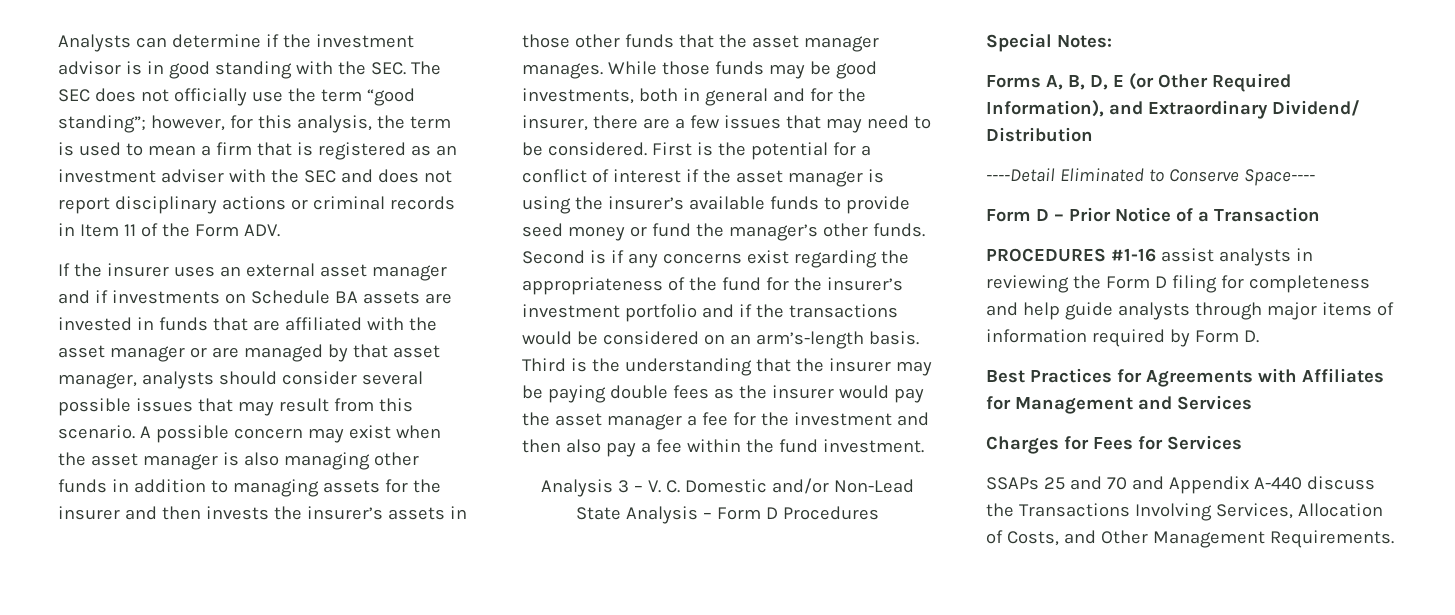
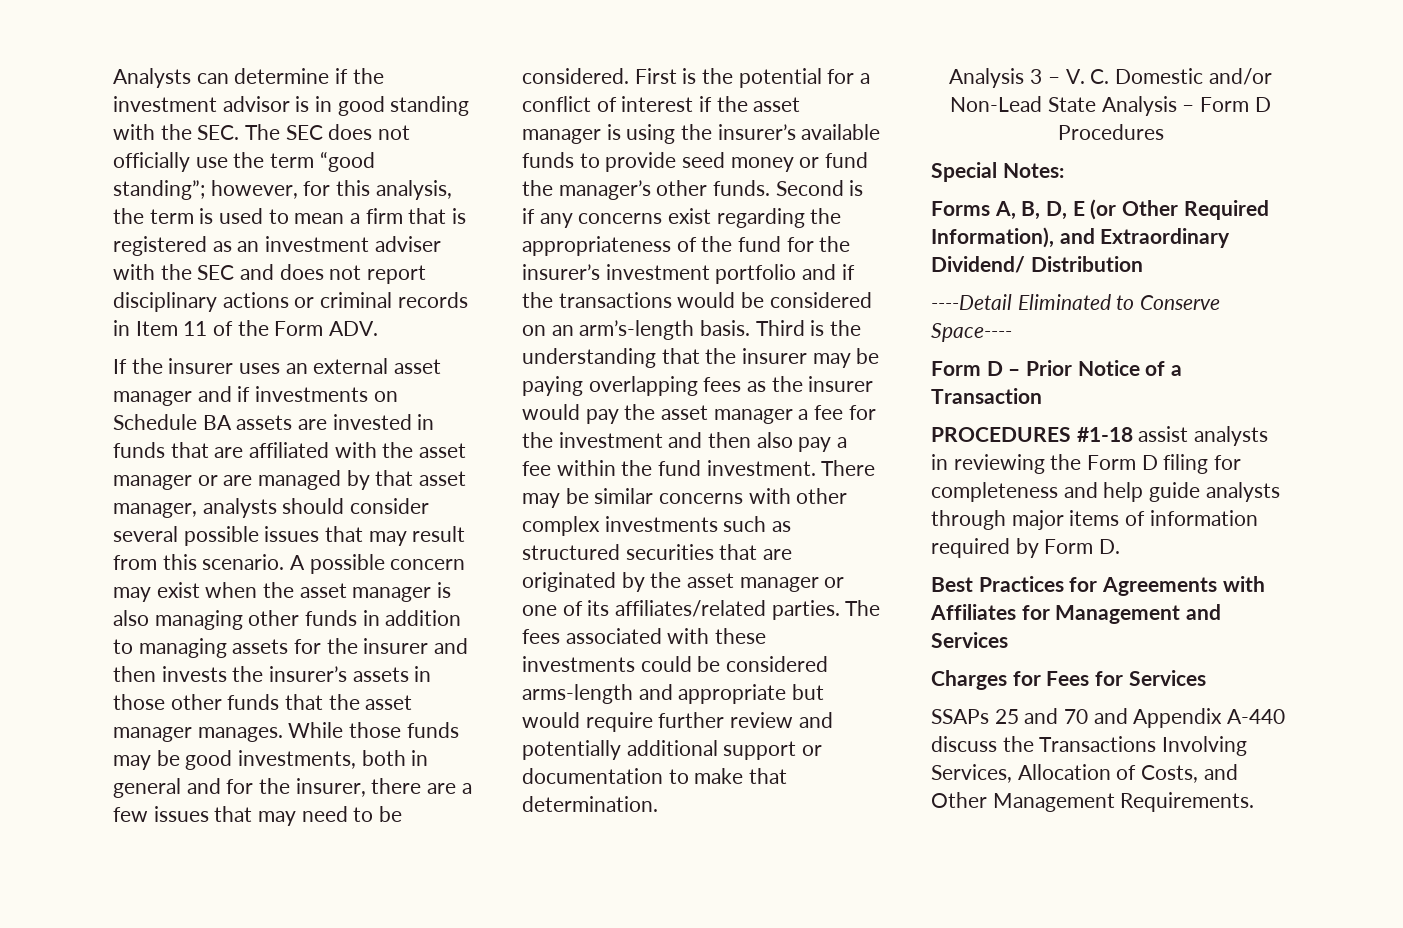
- Third is the understanding that the insurer may be paying double fees as the insurer would pay the asset manager a fee for the investment and then also pay a fee within the fund investment.
+ Third is the understanding that the insurer may be paying overlapping fees as the insurer would pay the asset manager a fee for the investment and then also pay a fee within the fund investment. There may be similar concerns with other complex investments such as structured securities that are originated by the asset manager or one of its affiliates/related parties. The fees associated with these investments could be considered arms-length and appropriate but would require further review and potentially additional support or documentation to make that determination.
- PROCEDURES #1-16 assist analysts in reviewing the Form D filing for completeness and help guide analysts through major items of information required by Form D.
+ PROCEDURES #1-18 assist analysts in reviewing the Form D filing for completeness and help guide analysts through major items of information required by Form D.

